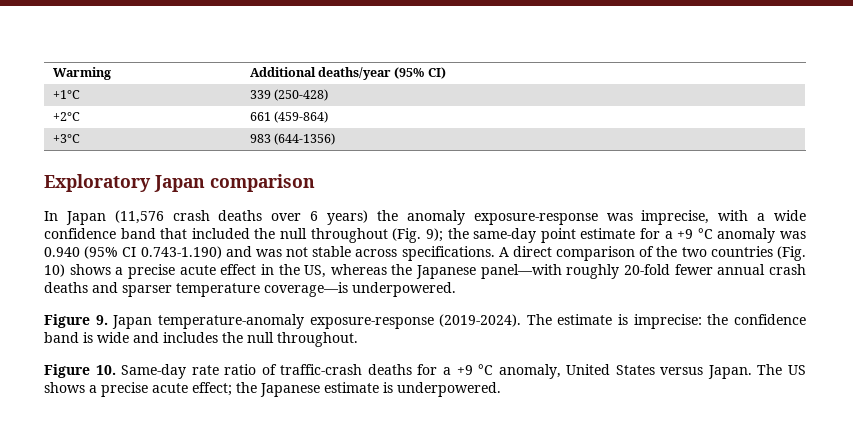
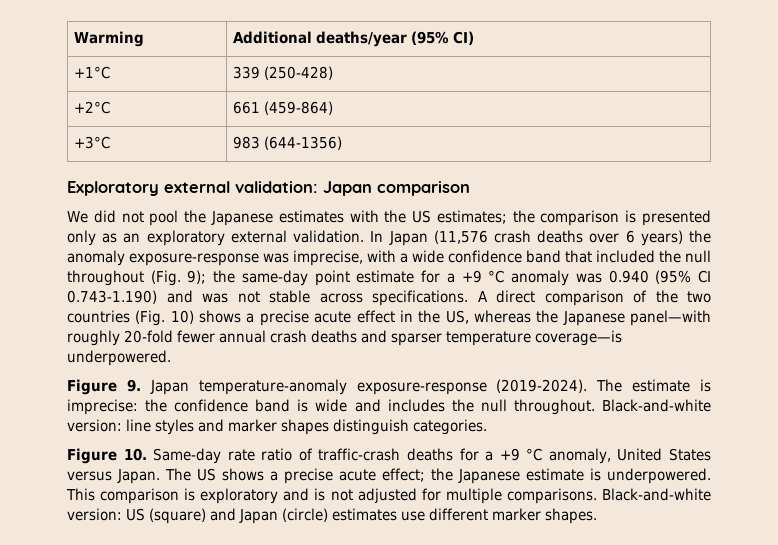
- Exploratory Japan comparison
+ Exploratory external validation: Japan comparison
+ We did not pool the Japanese estimates with the US estimates; the comparison is presented only as an exploratory external validation.
+ Black-and-white version: line styles and marker shapes distinguish categories.
+ This comparison is exploratory and is not adjusted for multiple comparisons. Black-and-white version: US (square) and Japan (circle) estimates use different marker shapes.

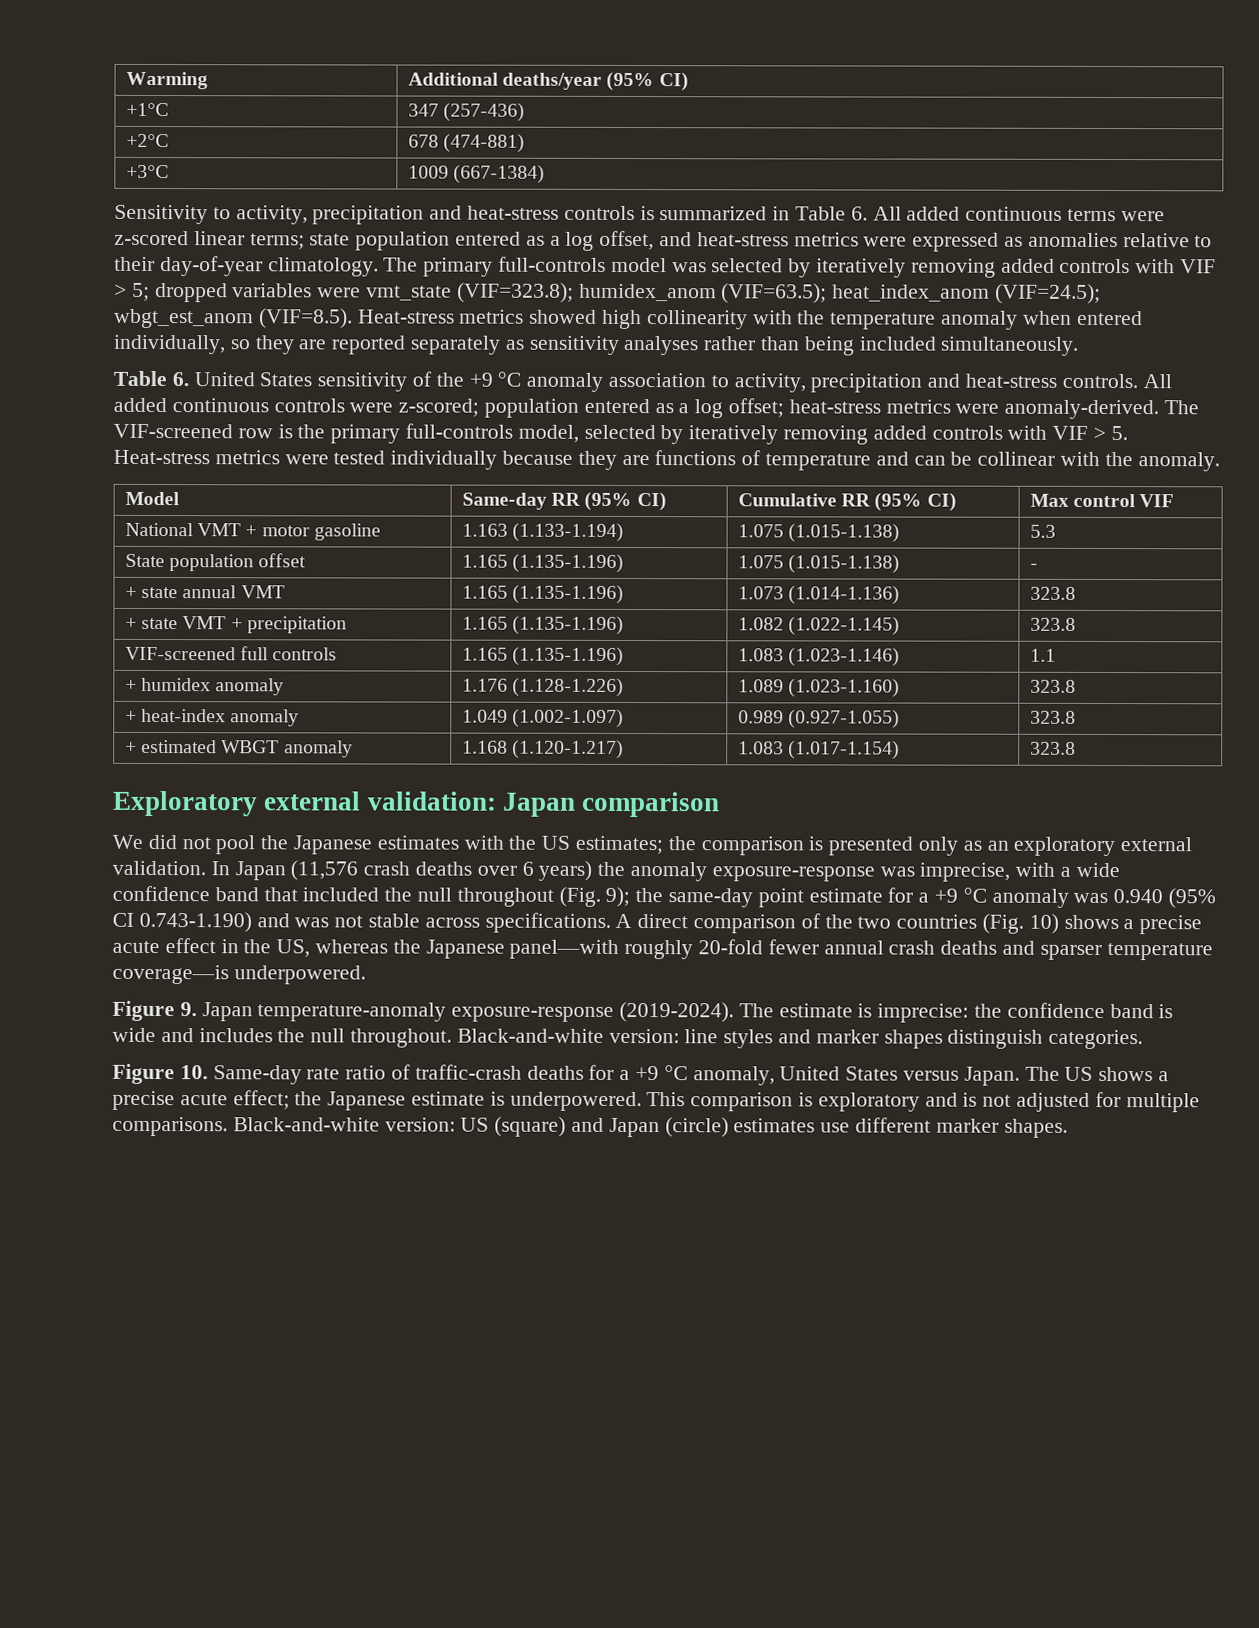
- +1°C | 339 (250-428)
+ +1°C | 347 (257-436)
- +2°C | 661 (459-864)
+ +2°C | 678 (474-881)
- +3°C | 983 (644-1356)
+ +3°C | 1009 (667-1384)
+ Sensitivity to activity, precipitation and heat-stress controls is summarized in Table 6. All added continuous terms were z-scored linear terms; state population entered as a log offset, and heat-stress metrics were expressed as anomalies relative to their day-of-year climatology. The primary full-controls model was selected by iteratively removing added controls with VIF > 5; dropped variables were vmt_state (VIF=323.8); humidex_anom (VIF=63.5); heat_index_anom (VIF=24.5); wbgt_est_anom (VIF=8.5). Heat-stress metrics showed high collinearity with the temperature anomaly when entered individually, so they are reported separately as sensitivity analyses rather than being included simultaneously.
+ Table 6. United States sensitivity of the +9 °C anomaly association to activity, precipitation and heat-stress controls. All added continuous controls were z-scored; population entered as a log offset; heat-stress metrics were anomaly-derived. The VIF-screened row is the primary full-controls model, selected by iteratively removing added controls with VIF > 5. Heat-stress metrics were tested individually because they are functions of temperature and can be collinear with the anomaly.
+ Model | Same-day RR (95% CI) | Cumulative RR (95% CI) | Max control VIF
+ National VMT + motor gasoline | 1.163 (1.133-1.194) | 1.075 (1.015-1.138) | 5.3
+ State population offset | 1.165 (1.135-1.196) | 1.075 (1.015-1.138) | -
+ + state annual VMT | 1.165 (1.135-1.196) | 1.073 (1.014-1.136) | 323.8
+ + state VMT + precipitation | 1.165 (1.135-1.196) | 1.082 (1.022-1.145) | 323.8
+ VIF-screened full controls | 1.165 (1.135-1.196) | 1.083 (1.023-1.146) | 1.1
+ + humidex anomaly | 1.176 (1.128-1.226) | 1.089 (1.023-1.160) | 323.8
+ + heat-index anomaly | 1.049 (1.002-1.097) | 0.989 (0.927-1.055) | 323.8
+ + estimated WBGT anomaly | 1.168 (1.120-1.217) | 1.083 (1.017-1.154) | 323.8

